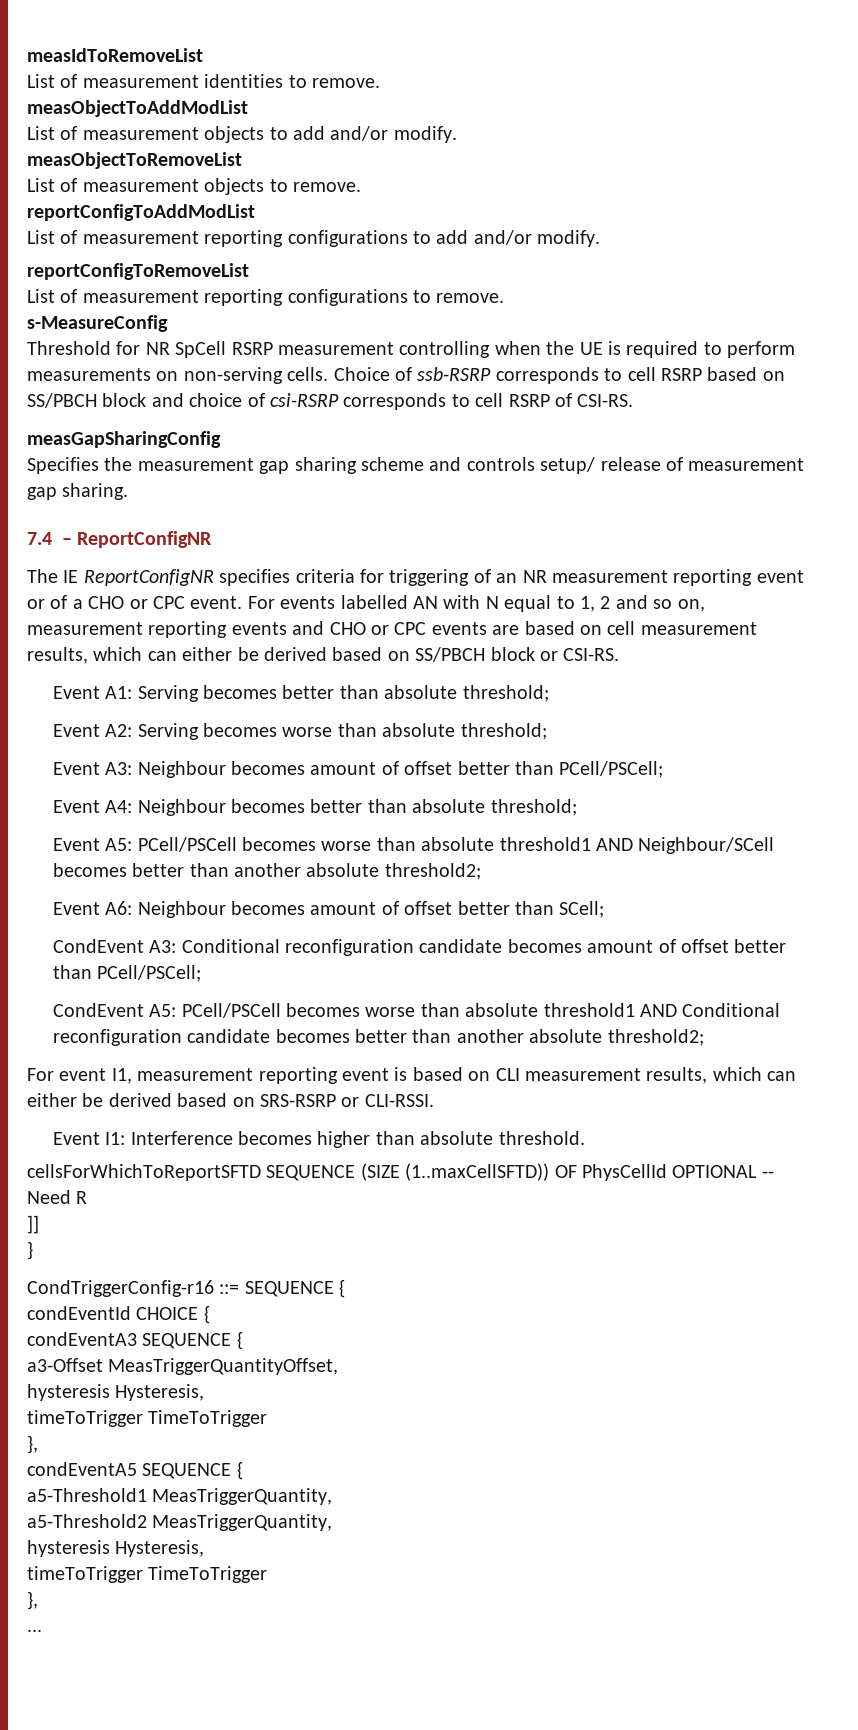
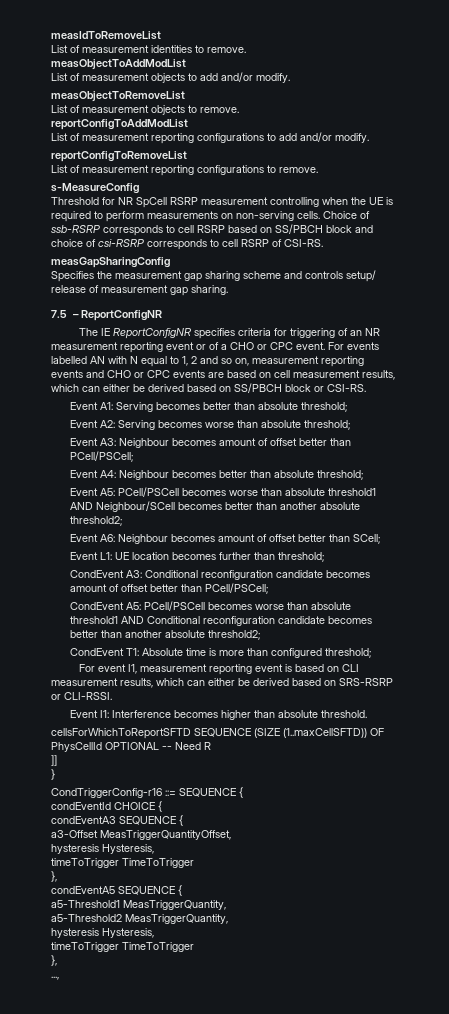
- 7.4 – ReportConfigNR
+ 7.5 – ReportConfigNR
+ Event L1: UE location becomes further than threshold;
+ CondEvent T1: Absolute time is more than configured threshold;
- ...
+ ...,

